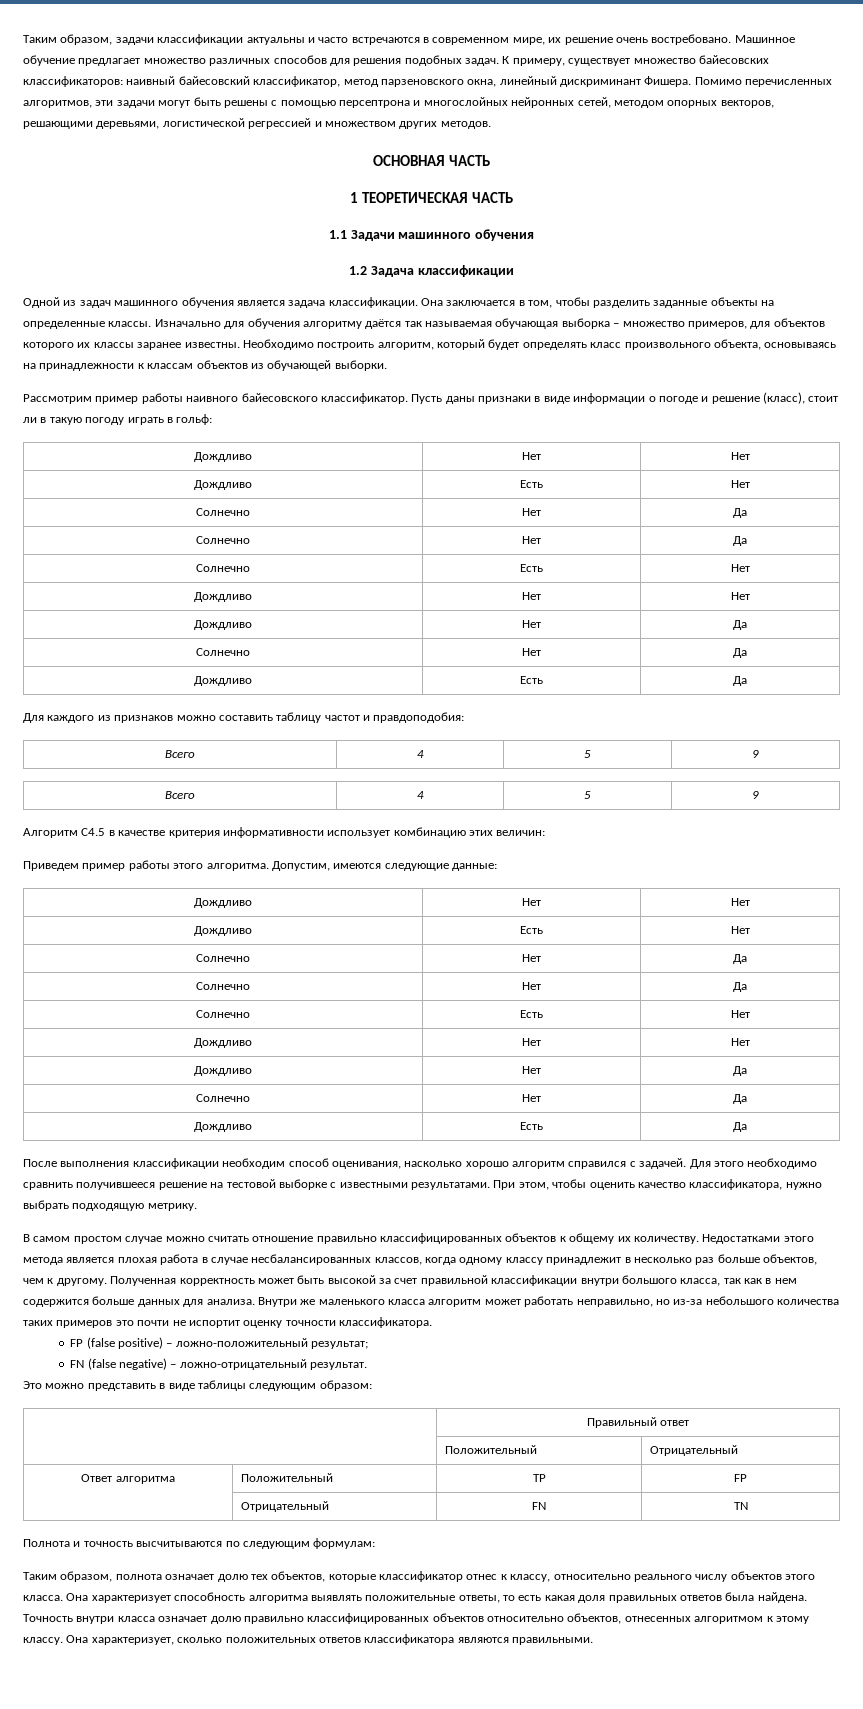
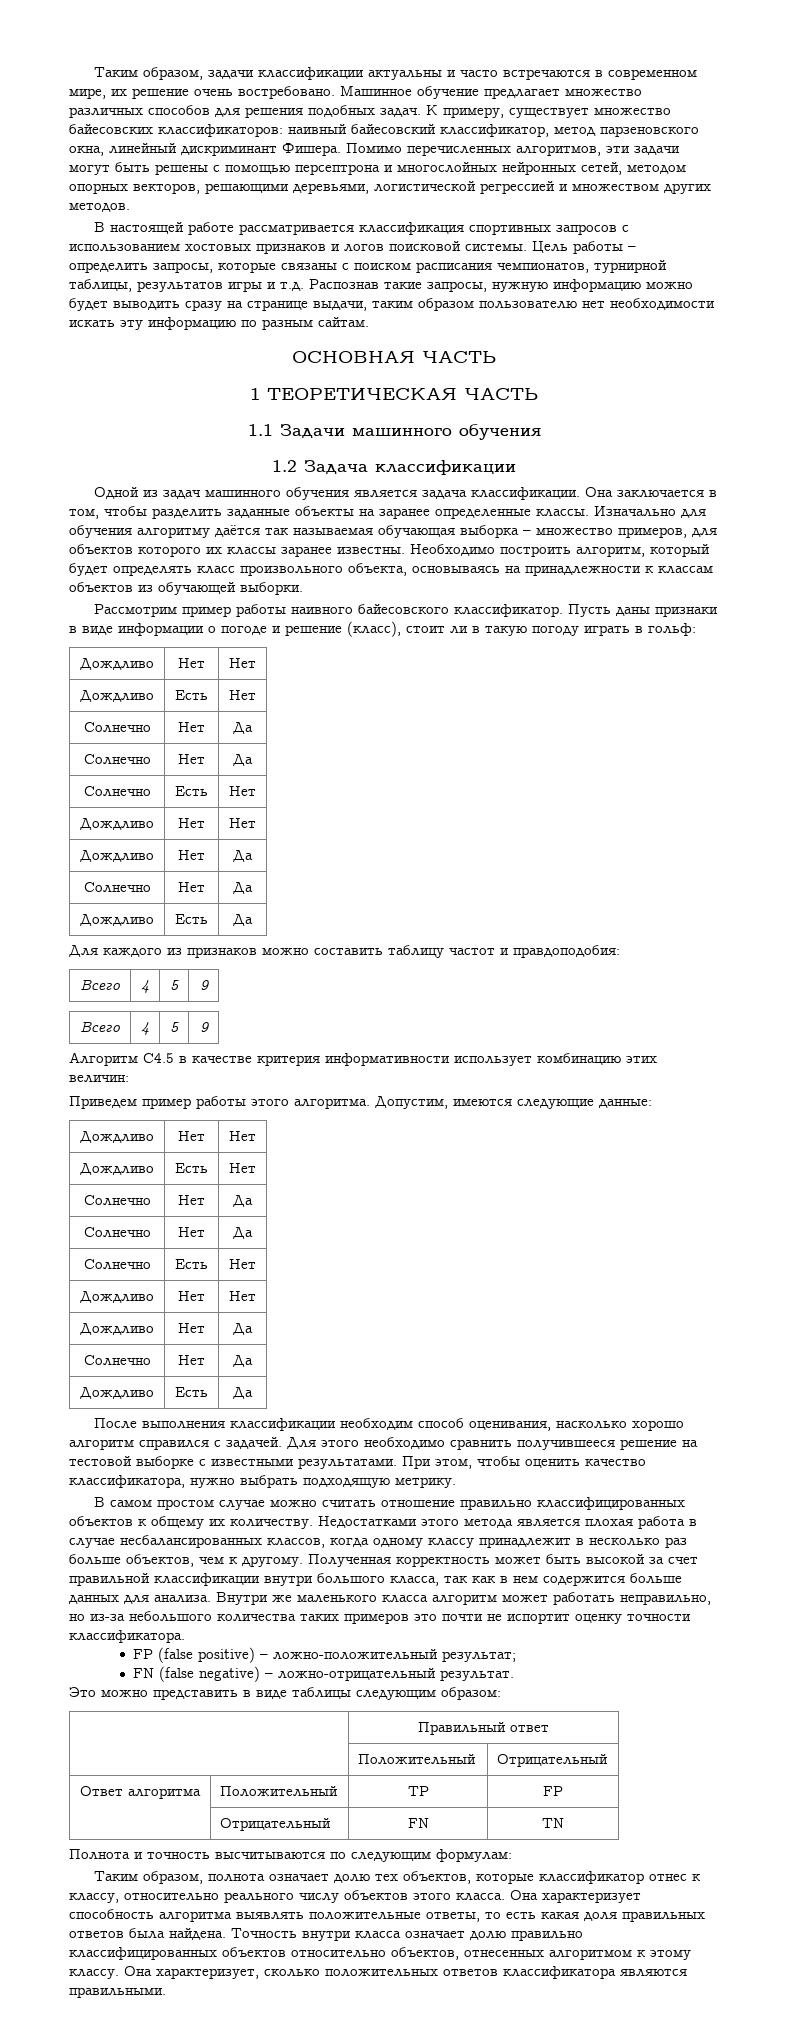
+ В настоящей работе рассматривается классификация спортивных запросов с использованием хостовых признаков и логов поисковой системы. Цель работы – определить запросы, которые связаны с поиском расписания чемпионатов, турнирной таблицы, результатов игры и т.д. Распознав такие запросы, нужную информацию можно будет выводить сразу на странице выдачи, таким образом пользователю нет необходимости искать эту информацию по разным сайтам.
- Она заключается в том, чтобы разделить заданные объекты на определенные классы.
+ Она заключается в том, чтобы разделить заданные объекты на заранее определенные классы.

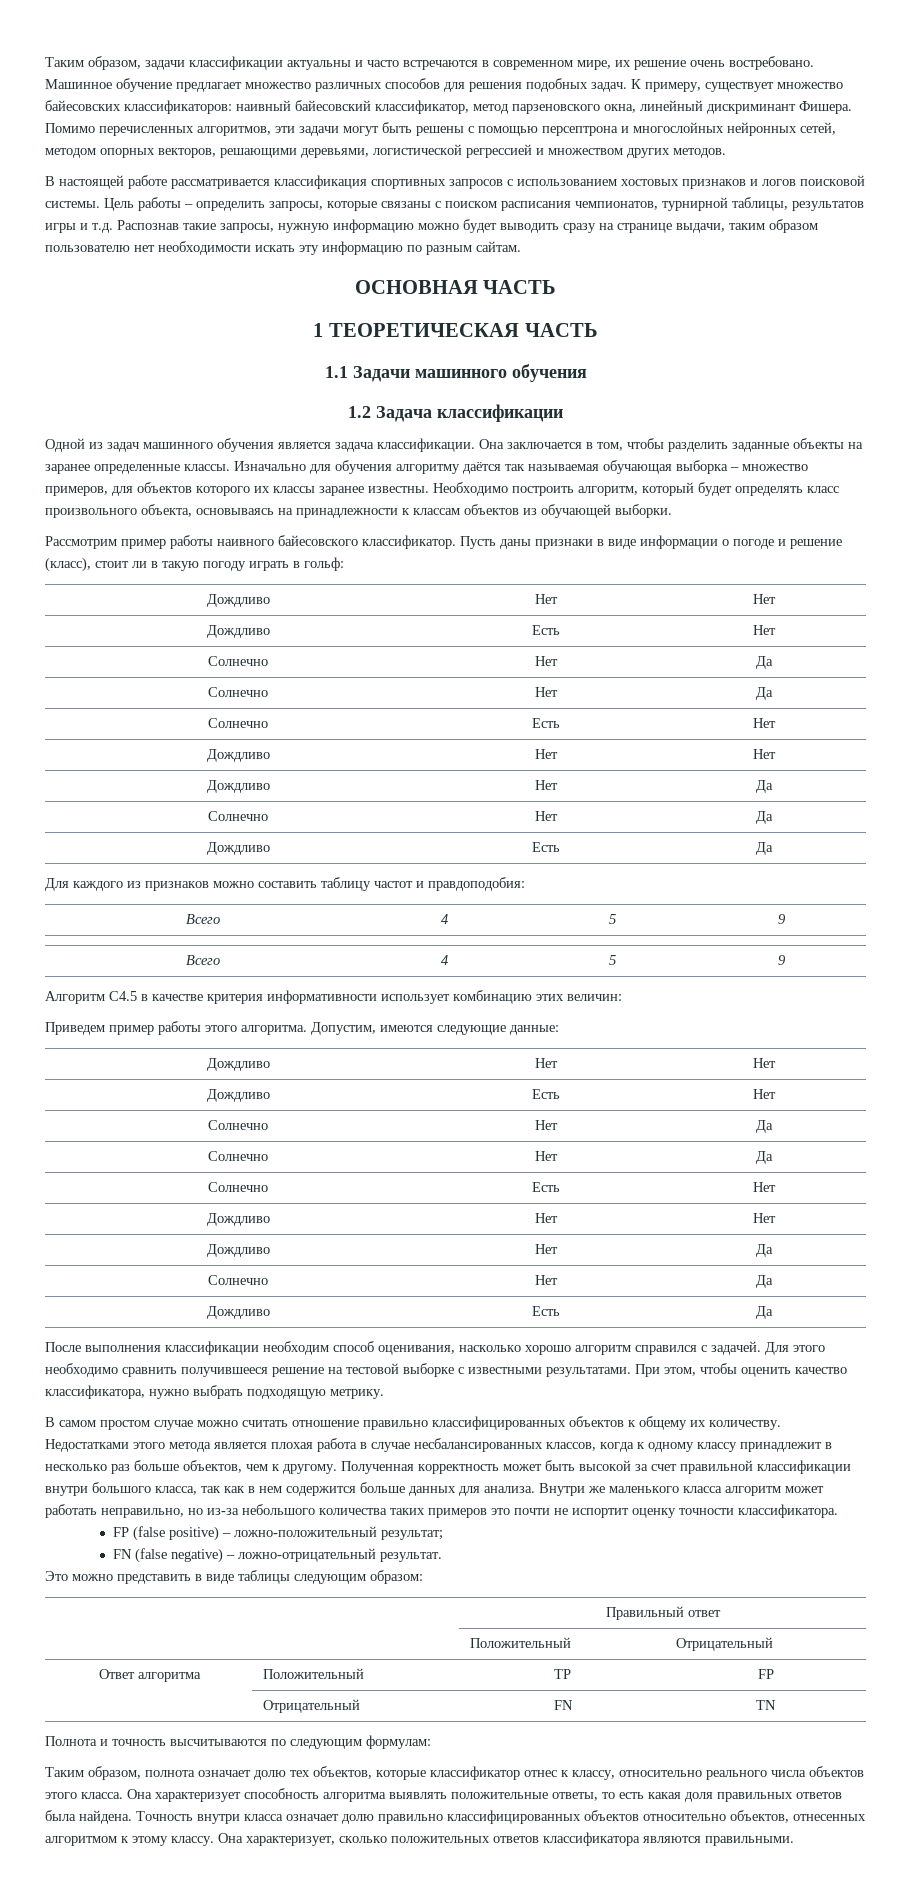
- Недостатками этого метода является плохая работа в случае несбалансированных классов, когда одному классу принадлежит в несколько раз больше объектов, чем к другому.
+ Недостатками этого метода является плохая работа в случае несбалансированных классов, когда к одному классу принадлежит в несколько раз больше объектов, чем к другому.
- Таким образом, полнота означает долю тех объектов, которые классификатор отнес к классу, относительно реального числу объектов этого класса.
+ Таким образом, полнота означает долю тех объектов, которые классификатор отнес к классу, относительно реального числа объектов этого класса.

